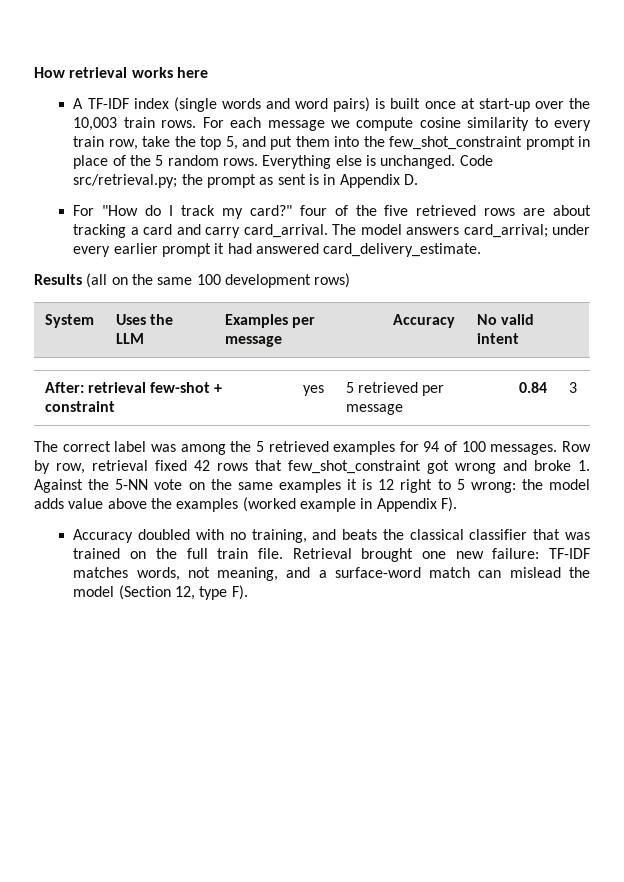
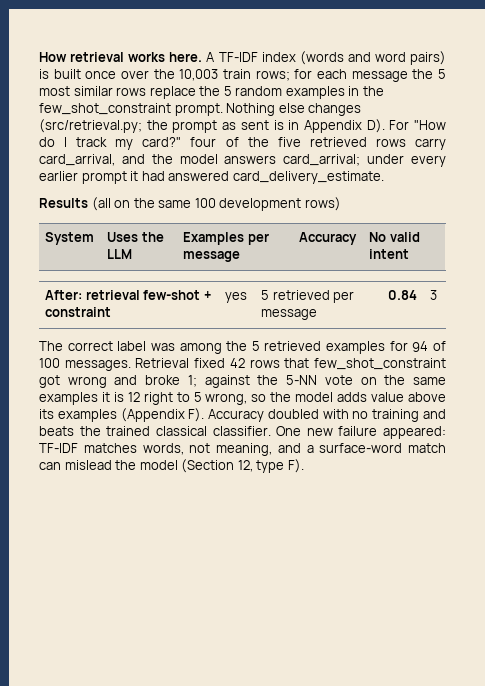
- How retrieval works here
- A TF-IDF index (single words and word pairs) is built once at start-up over the 10,003 train rows. For each message we compute cosine similarity to every train row, take the top 5, and put them into the few_shot_constraint prompt in place of the 5 random rows. Everything else is unchanged. Code src/retrieval.py; the prompt as sent is in Appendix D.
- For "How do I track my card?" four of the five retrieved rows are about tracking a card and carry card_arrival. The model answers card_arrival; under every earlier prompt it had answered card_delivery_estimate.
+ How retrieval works here. A TF-IDF index (words and word pairs) is built once over the 10,003 train rows; for each message the 5 most similar rows replace the 5 random examples in the few_shot_constraint prompt. Nothing else changes (src/retrieval.py; the prompt as sent is in Appendix D). For "How do I track my card?" four of the five retrieved rows carry card_arrival, and the model answers card_arrival; under every earlier prompt it had answered card_delivery_estimate.
- Row by row, retrieval fixed 42 rows that few_shot_constraint got wrong and broke 1. Against the 5-NN vote on the same examples it is 12 right to 5 wrong: the model adds value above the examples (worked example in Appendix F).
- Accuracy doubled with no training, and beats the classical classifier that was trained on the full train file. Retrieval brought one new failure: TF-IDF matches words, not meaning, and a surface-word match can mislead the model (Section 12, type F).
+ Retrieval fixed 42 rows that few_shot_constraint got wrong and broke 1; against the 5-NN vote on the same examples it is 12 right to 5 wrong, so the model adds value above its examples (Appendix F). Accuracy doubled with no training and beats the trained classical classifier. One new failure appeared: TF-IDF matches words, not meaning, and a surface-word match can mislead the model (Section 12, type F).

